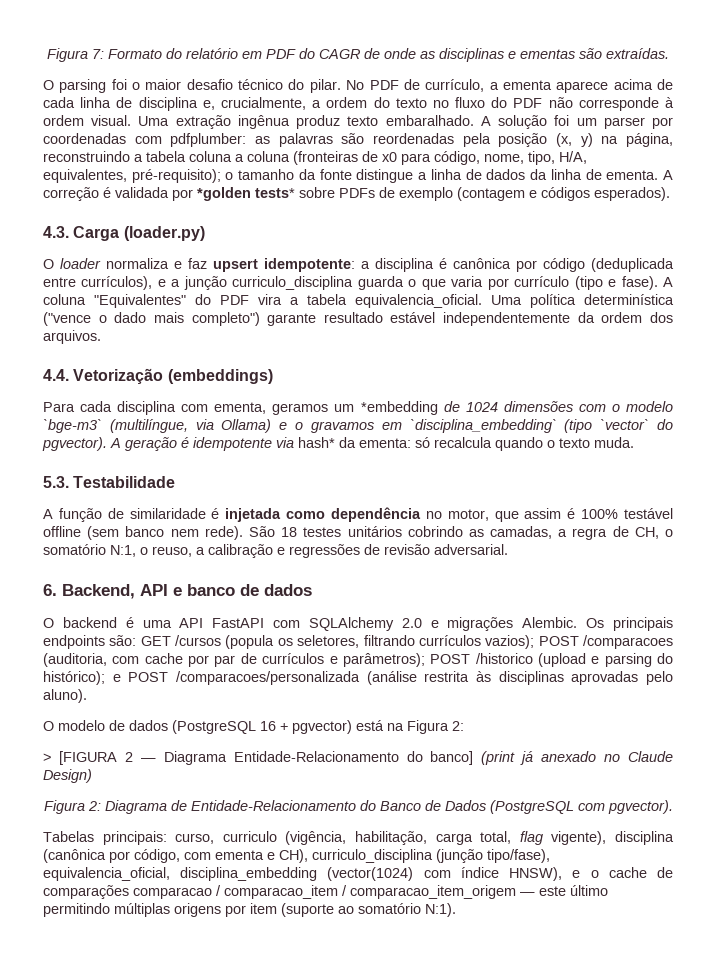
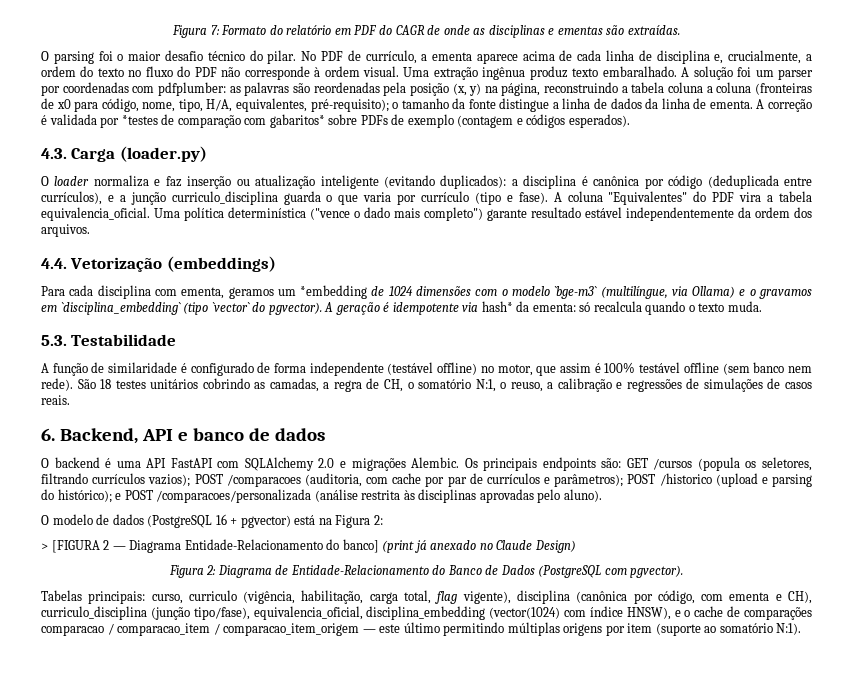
- A correção é validada por *golden tests* sobre PDFs de exemplo (contagem e códigos esperados).
+ A correção é validada por *testes de comparação com gabaritos* sobre PDFs de exemplo (contagem e códigos esperados).
- O loader normaliza e faz upsert idempotente: a disciplina é canônica por código (deduplicada entre currículos), e a junção curriculo_disciplina guarda o que varia por currículo (tipo e fase).
+ O loader normaliza e faz inserção ou atualização inteligente (evitando duplicados): a disciplina é canônica por código (deduplicada entre currículos), e a junção curriculo_disciplina guarda o que varia por currículo (tipo e fase).
- A função de similaridade é injetada como dependência no motor, que assim é 100% testável offline (sem banco nem rede).
+ A função de similaridade é configurado de forma independente (testável offline) no motor, que assim é 100% testável offline (sem banco nem rede).
- São 18 testes unitários cobrindo as camadas, a regra de CH, o somatório N:1, o reuso, a calibração e regressões de revisão adversarial.
+ São 18 testes unitários cobrindo as camadas, a regra de CH, o somatório N:1, o reuso, a calibração e regressões de simulações de casos reais.

